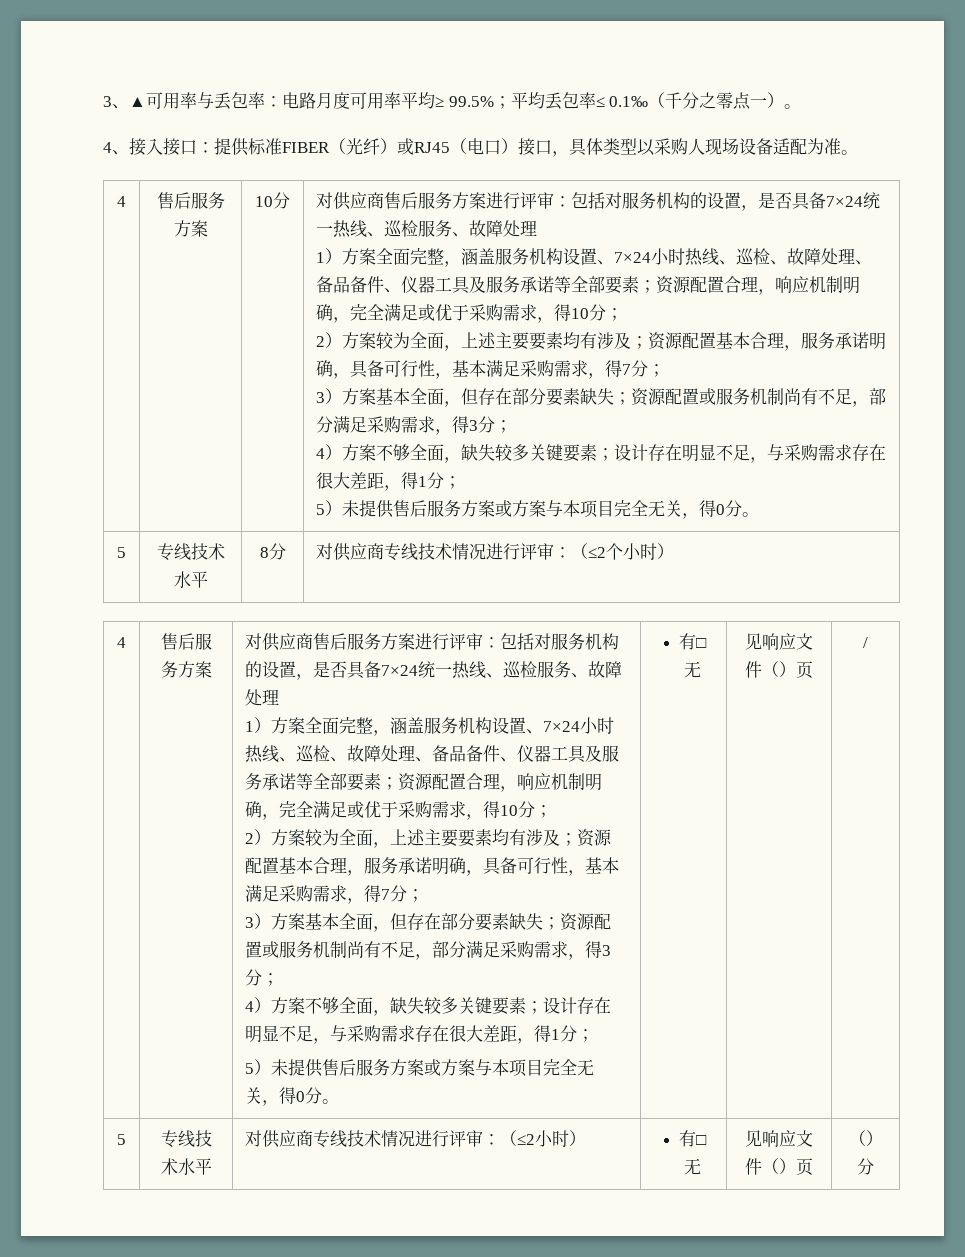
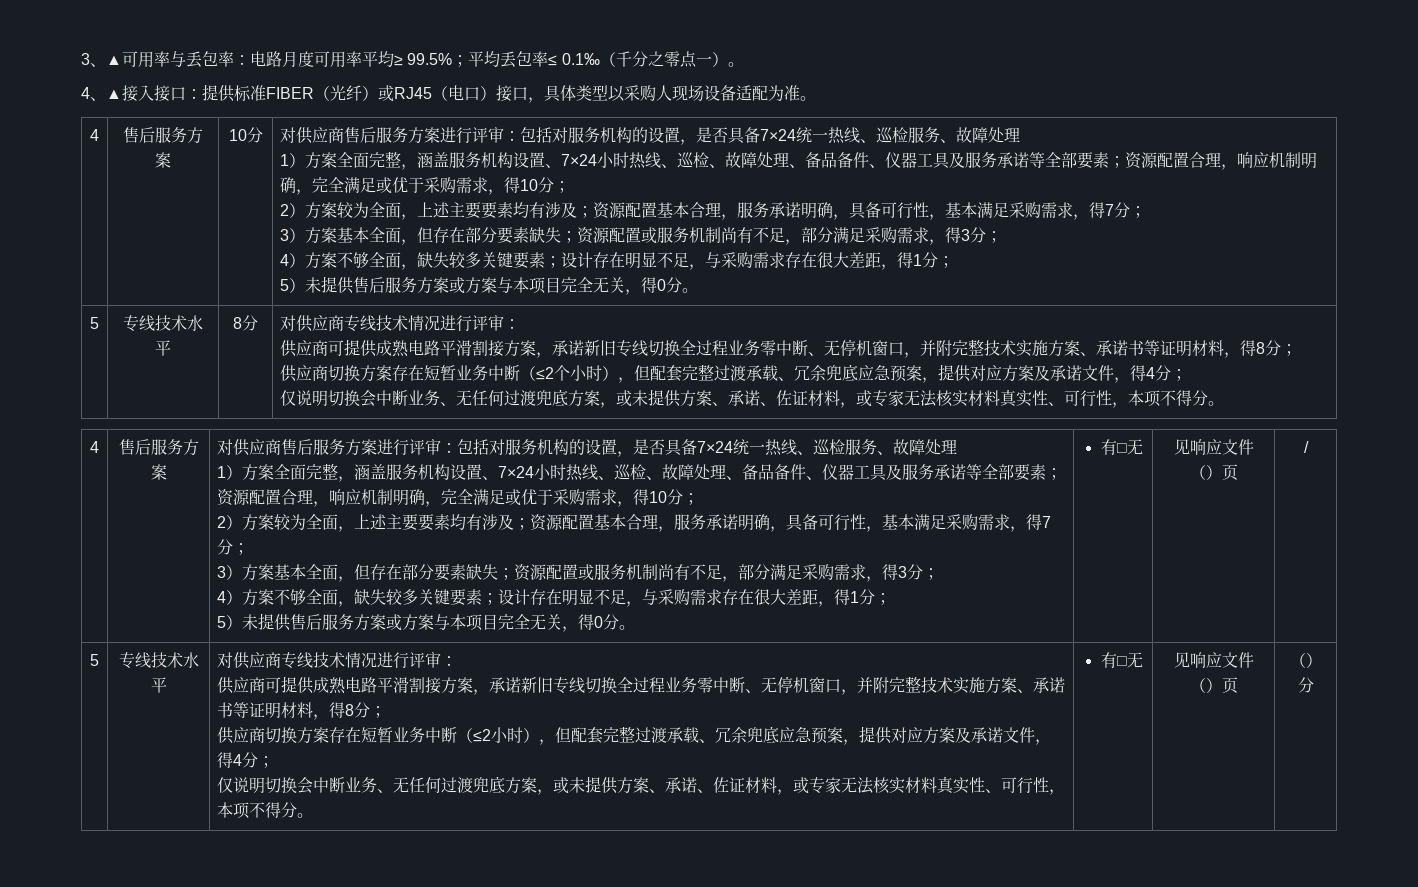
- 4、接入接口：提供标准FIBER（光纤）或RJ45（电口）接口，具体类型以采购人现场设备适配为准。
+ 4、▲接入接口：提供标准FIBER（光纤）或RJ45（电口）接口，具体类型以采购人现场设备适配为准。
- 8分 | 对供应商专线技术情况进行评审：（≤2个小时）
+ 8分 | 对供应商专线技术情况进行评审：
+ 供应商可提供成熟电路平滑割接方案，承诺新旧专线切换全过程业务零中断、无停机窗口，并附完整技术实施方案、承诺书等证明材料，得8分；
+ 供应商切换方案存在短暂业务中断（≤2个小时），但配套完整过渡承载、冗余兜底应急预案，提供对应方案及承诺文件，得4分；
+ 仅说明切换会中断业务、无任何过渡兜底方案，或未提供方案、承诺、佐证材料，或专家无法核实材料真实性、可行性，本项不得分。
- 专线技术水平 | 对供应商专线技术情况进行评审：（≤2小时）
+ 专线技术水平 | 对供应商专线技术情况进行评审：
+ 供应商可提供成熟电路平滑割接方案，承诺新旧专线切换全过程业务零中断、无停机窗口，并附完整技术实施方案、承诺书等证明材料，得8分；
+ 供应商切换方案存在短暂业务中断（≤2小时），但配套完整过渡承载、冗余兜底应急预案，提供对应方案及承诺文件，得4分；
+ 仅说明切换会中断业务、无任何过渡兜底方案，或未提供方案、承诺、佐证材料，或专家无法核实材料真实性、可行性，本项不得分。

